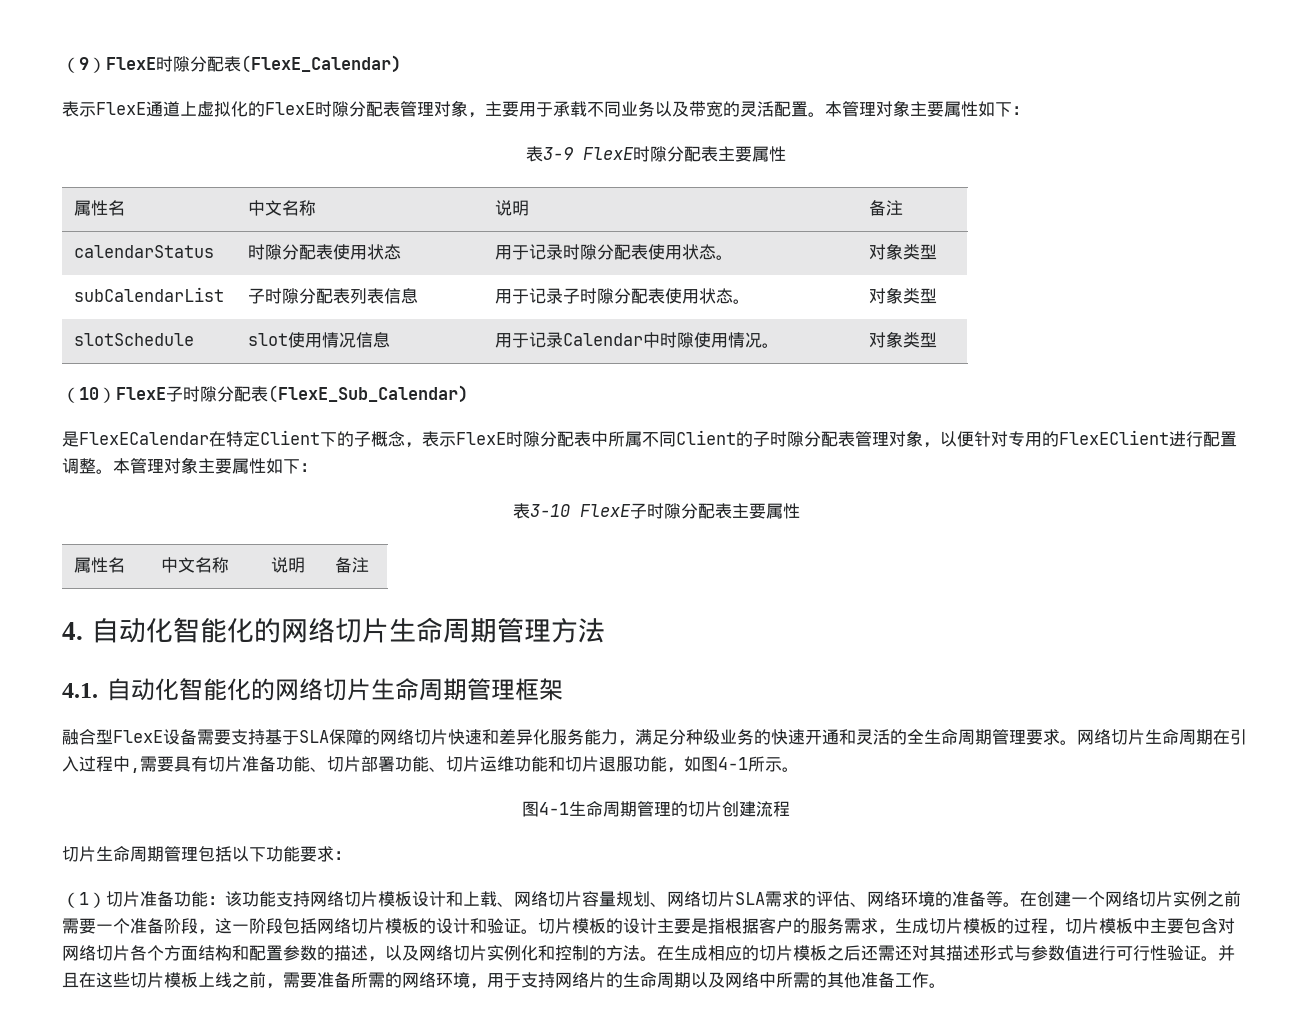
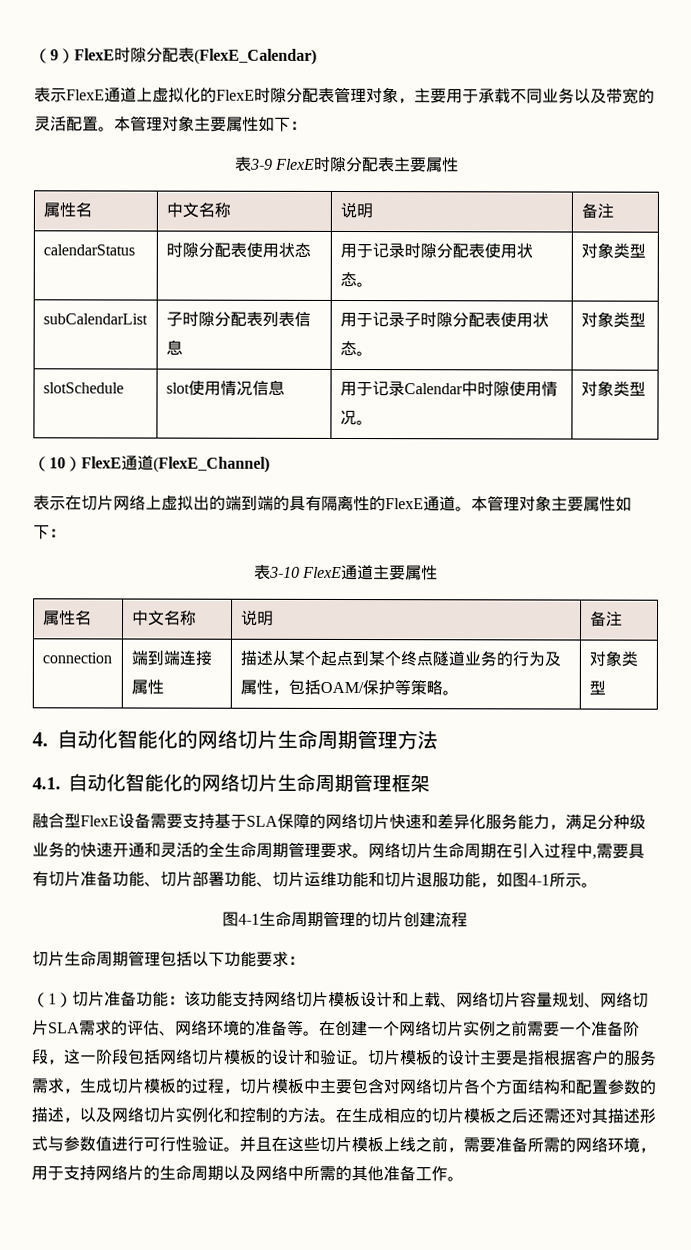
- （10）FlexE子时隙分配表(FlexE_Sub_Calendar)
- 是FlexECalendar在特定Client下的子概念，表示FlexE时隙分配表中所属不同Client的子时隙分配表管理对象，以便针对专用的FlexEClient进行配置调整。
+ （10）FlexE通道(FlexE_Channel)
+ 表示在切片网络上虚拟出的端到端的具有隔离性的FlexE通道。
- 表3-10 FlexE子时隙分配表主要属性
+ 表3-10 FlexE通道主要属性
  属性名 | 中文名称 | 说明 | 备注
+ connection | 端到端连接属性 | 描述从某个起点到某个终点隧道业务的行为及属性，包括OAM/保护等策略。 | 对象类型

